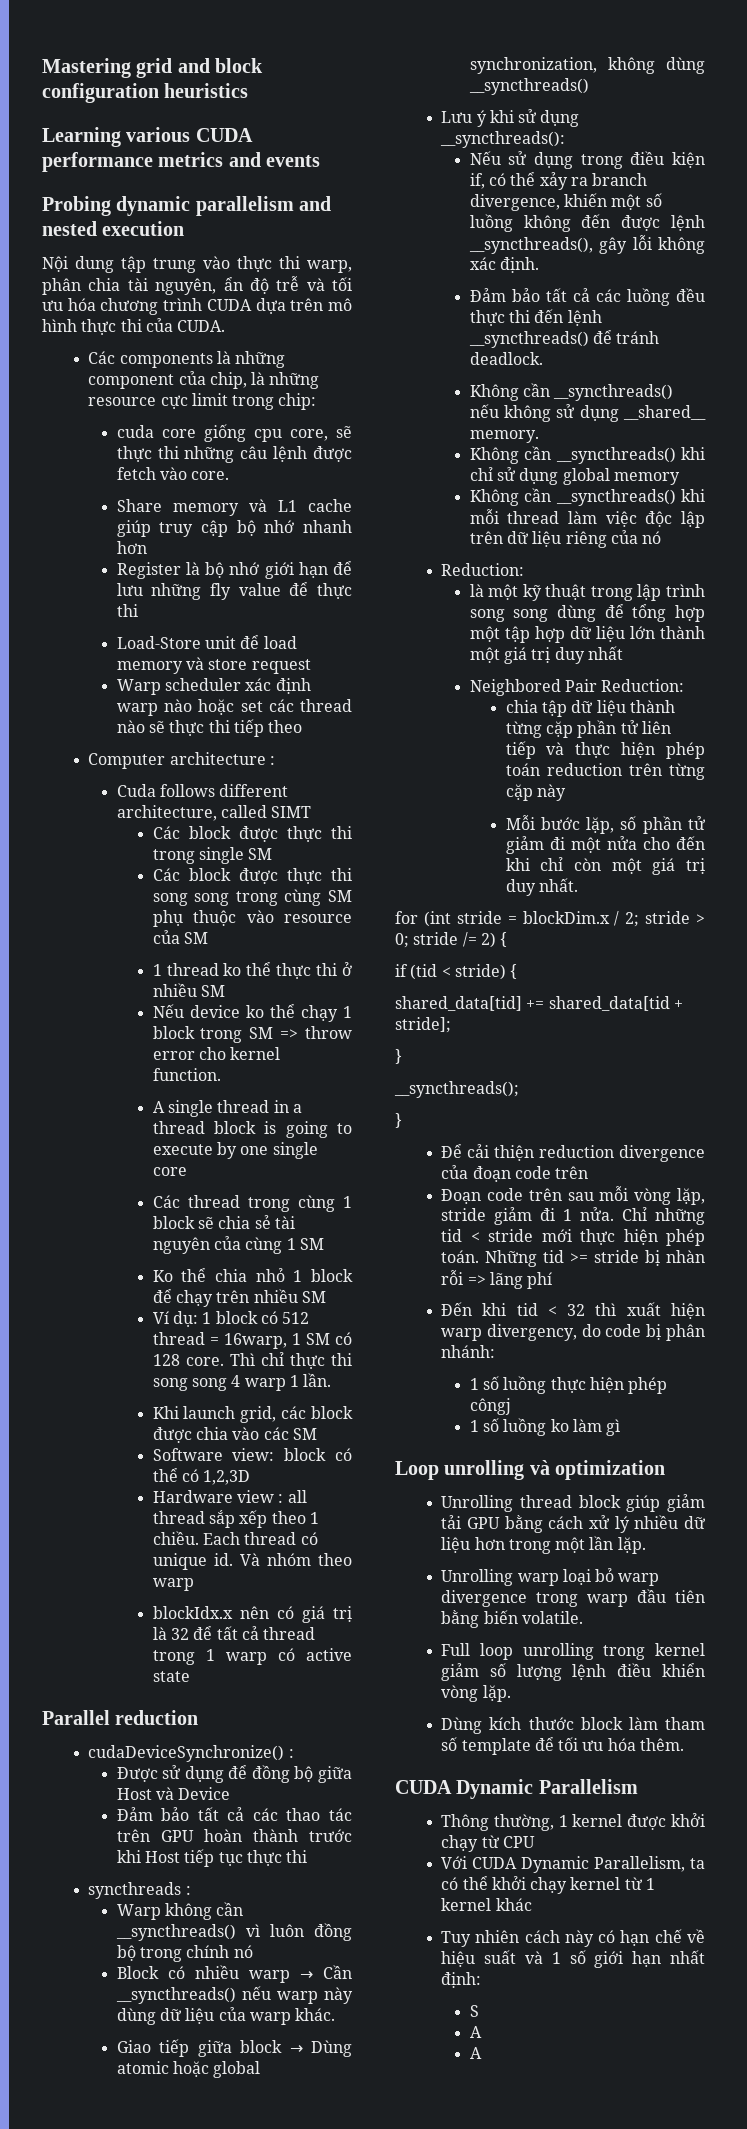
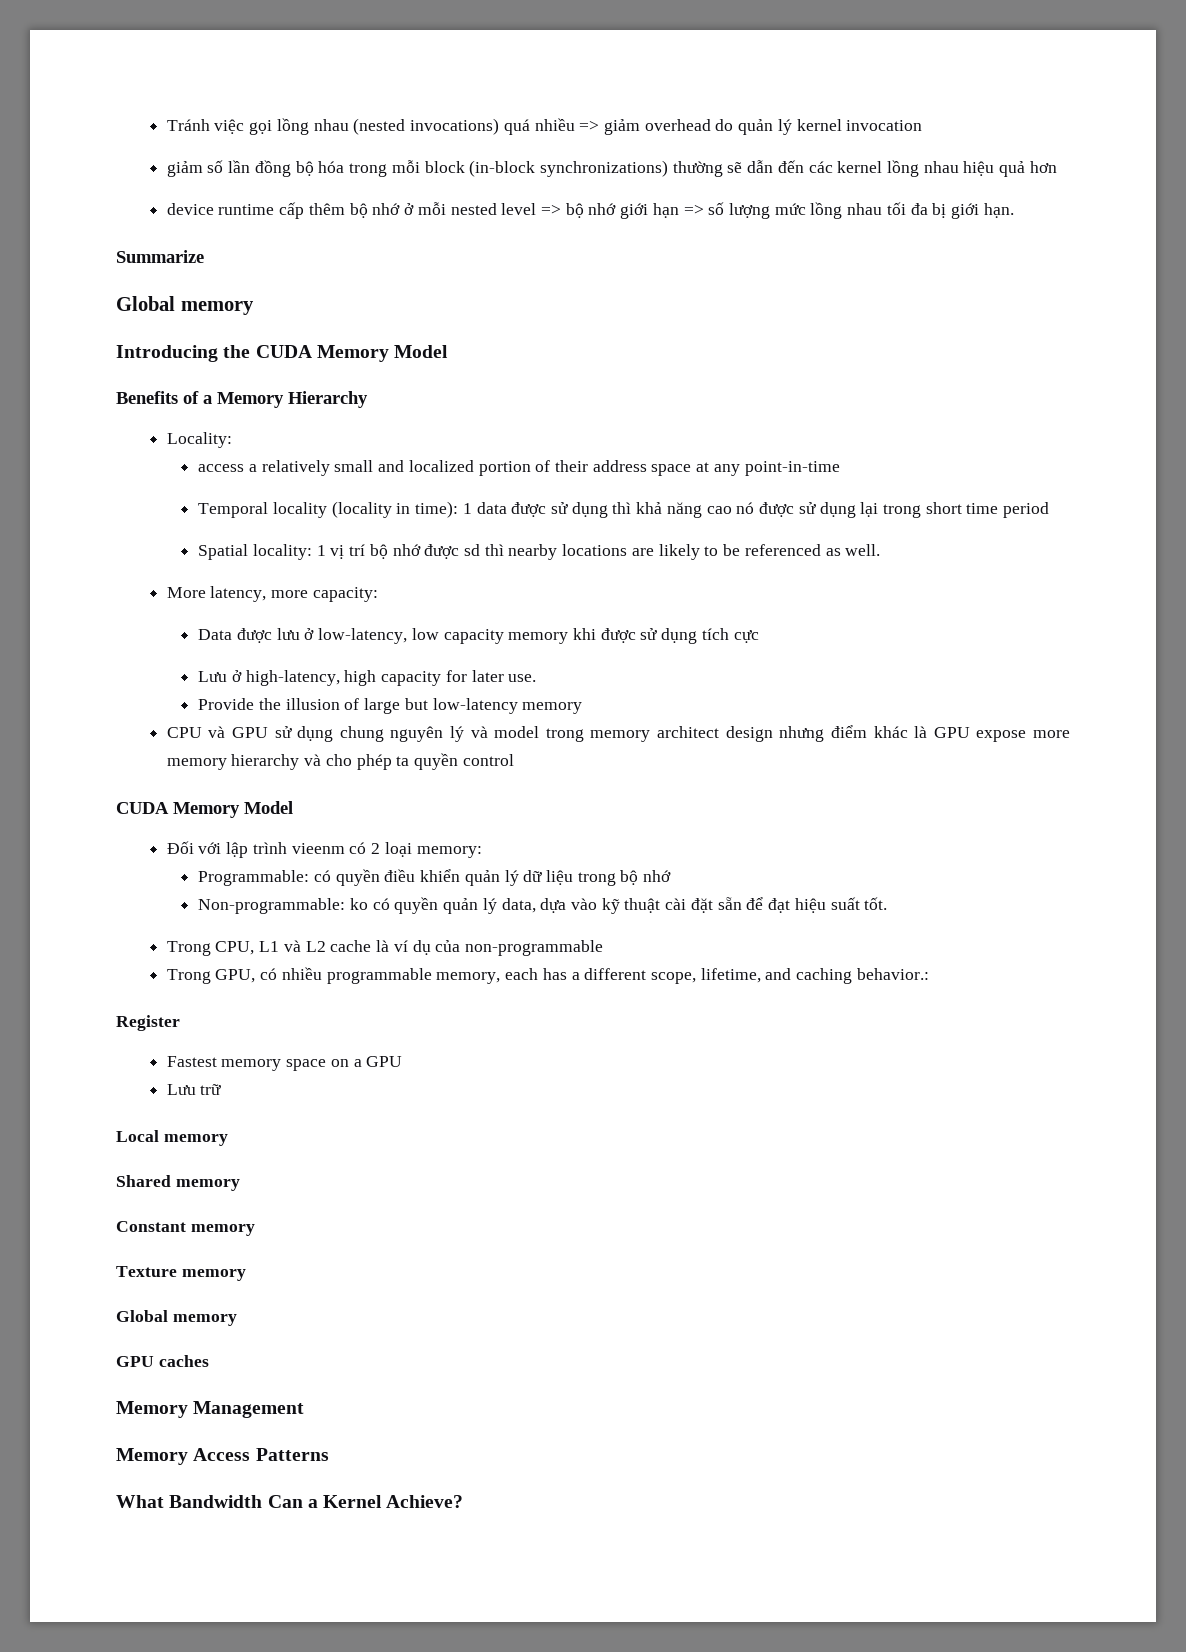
- Mastering grid and block configuration heuristics
- Learning various CUDA performance metrics and events
- Probing dynamic parallelism and nested execution
- Nội dung tập trung vào thực thi warp, phân chia tài nguyên, ẩn độ trễ và tối ưu hóa chương trình CUDA dựa trên mô hình thực thi của CUDA.
- Các components là những component của chip, là những resource cực limit trong chip:
- cuda core giống cpu core, sẽ thực thi những câu lệnh được fetch vào core.
- Share memory và L1 cache giúp truy cập bộ nhớ nhanh hơn
- Register là bộ nhớ giới hạn để lưu những fly value để thực thi
- Load-Store unit để load memory và store request
- Warp scheduler xác định warp nào hoặc set các thread nào sẽ thực thi tiếp theo
- Computer architecture :
- Cuda follows different architecture, called SIMT
- Các block được thực thi trong single SM
- Các block được thực thi song song trong cùng SM phụ thuộc vào resource của SM
- 1 thread ko thể thực thi ở nhiều SM
- Nếu device ko thể chạy 1 block trong SM => throw error cho kernel function.
- A single thread in a thread block is going to execute by one single core
- Các thread trong cùng 1 block sẽ chia sẻ tài nguyên của cùng 1 SM
- Ko thể chia nhỏ 1 block để chạy trên nhiều SM
- Ví dụ: 1 block có 512 thread = 16warp, 1 SM có 128 core. Thì chỉ thực thi song song 4 warp 1 lần.
- Khi launch grid, các block được chia vào các SM
- Software view: block có thể có 1,2,3D
- Hardware view : all thread sắp xếp theo 1 chiều. Each thread có unique id. Và nhóm theo warp
- blockIdx.x nên có giá trị là 32 để tất cả thread trong 1 warp có active state
- Parallel reduction
- cudaDeviceSynchronize() :
- Được sử dụng để đồng bộ giữa Host và Device
- Đảm bảo tất cả các thao tác trên GPU hoàn thành trước khi Host tiếp tục thực thi
- syncthreads :
- Warp không cần __syncthreads() vì luôn đồng bộ trong chính nó
- Block có nhiều warp → Cần __syncthreads() nếu warp này dùng dữ liệu của warp khác.
- Giao tiếp giữa block → Dùng atomic hoặc global synchronization, không dùng __syncthreads()
- Lưu ý khi sử dụng __syncthreads():
- Nếu sử dụng trong điều kiện if, có thể xảy ra branch divergence, khiến một số luồng không đến được lệnh __syncthreads(), gây lỗi không xác định.
- Đảm bảo tất cả các luồng đều thực thi đến lệnh __syncthreads() để tránh deadlock.
- Không cần __syncthreads() nếu không sử dụng __shared__ memory.
- Không cần __syncthreads() khi chỉ sử dụng global memory
- Không cần __syncthreads() khi mỗi thread làm việc độc lập trên dữ liệu riêng của nó
- Reduction:
- là một kỹ thuật trong lập trình song song dùng để tổng hợp một tập hợp dữ liệu lớn thành một giá trị duy nhất
- Neighbored Pair Reduction:
- chia tập dữ liệu thành từng cặp phần tử liên tiếp và thực hiện phép toán reduction trên từng cặp này
- Mỗi bước lặp, số phần tử giảm đi một nửa cho đến khi chỉ còn một giá trị duy nhất.
- for (int stride = blockDim.x / 2; stride > 0; stride /= 2) {
- if (tid < stride) {
- shared_data[tid] += shared_data[tid + stride];
- }
- __syncthreads();
- }
- Để cải thiện reduction divergence của đoạn code trên
- Đoạn code trên sau mỗi vòng lặp, stride giảm đi 1 nửa. Chỉ những tid < stride mới thực hiện phép toán. Những tid >= stride bị nhàn rỗi => lãng phí
- Đến khi tid < 32 thì xuất hiện warp divergency, do code bị phân nhánh:
- 1 số luồng thực hiện phép côngj
- 1 số luồng ko làm gì
- Loop unrolling và optimization
- Unrolling thread block giúp giảm tải GPU bằng cách xử lý nhiều dữ liệu hơn trong một lần lặp.
- Unrolling warp loại bỏ warp divergence trong warp đầu tiên bằng biến volatile.
- Full loop unrolling trong kernel giảm số lượng lệnh điều khiển vòng lặp.
- Dùng kích thước block làm tham số template để tối ưu hóa thêm.
- CUDA Dynamic Parallelism
- Thông thường, 1 kernel được khởi chạy từ CPU
- Với CUDA Dynamic Parallelism, ta có thể khởi chạy kernel từ 1 kernel khác
- Tuy nhiên cách này có hạn chế về hiệu suất và 1 số giới hạn nhất định:
- S
- A
- A
+ Tránh việc gọi lồng nhau (nested invocations) quá nhiều => giảm overhead do quản lý kernel invocation
+ giảm số lần đồng bộ hóa trong mỗi block (in-block synchronizations) thường sẽ dẫn đến các kernel lồng nhau hiệu quả hơn
+ device runtime cấp thêm bộ nhớ ở mỗi nested level => bộ nhớ giới hạn => số lượng mức lồng nhau tối đa bị giới hạn.
+ Summarize
+ Global memory
+ Introducing the CUDA Memory Model
+ Benefits of a Memory Hierarchy
+ Locality:
+ access a relatively small and localized portion of their address space at any point-in-time
+ Temporal locality (locality in time): 1 data được sử dụng thì khả năng cao nó được sử dụng lại trong short time period
+ Spatial locality: 1 vị trí bộ nhớ được sd thì nearby locations are likely to be referenced as well.
+ More latency, more capacity:
+ Data được lưu ở low-latency, low capacity memory khi được sử dụng tích cực
+ Lưu ở high-latency, high capacity for later use.
+ Provide the illusion of large but low-latency memory
+ CPU và GPU sử dụng chung nguyên lý và model trong memory architect design nhưng điểm khác là GPU expose more memory hierarchy và cho phép ta quyền control
+ CUDA Memory Model
+ Đối với lập trình vieenm có 2 loại memory:
+ Programmable: có quyền điều khiển quản lý dữ liệu trong bộ nhớ
+ Non-programmable: ko có quyền quản lý data, dựa vào kỹ thuật cài đặt sẵn để đạt hiệu suất tốt.
+ Trong CPU, L1 và L2 cache là ví dụ của non-programmable
+ Trong GPU, có nhiều programmable memory, each has a different scope, lifetime, and caching behavior.:
+ Register
+ Fastest memory space on a GPU
+ Lưu trữ
+ Local memory
+ Shared memory
+ Constant memory
+ Texture memory
+ Global memory
+ GPU caches
+ Memory Management
+ Memory Access Patterns
+ What Bandwidth Can a Kernel Achieve?

